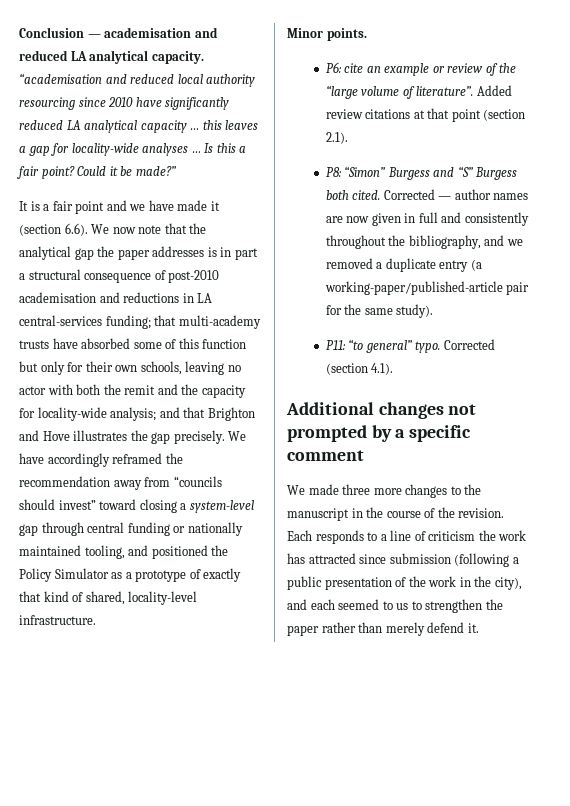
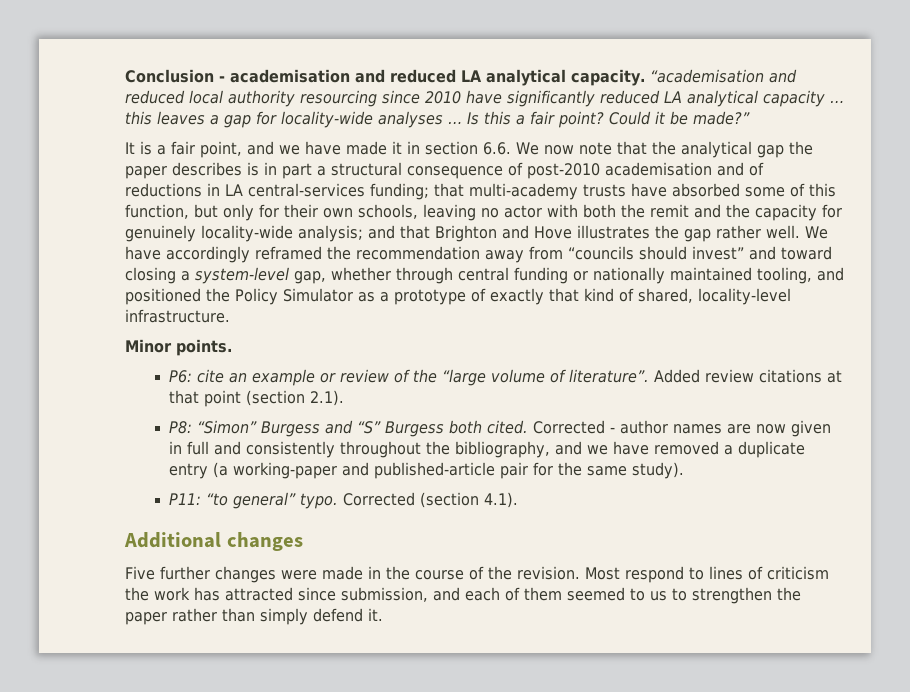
- Conclusion — academisation and reduced LA analytical capacity.
+ Conclusion - academisation and reduced LA analytical capacity.
- It is a fair point and we have made it (section 6.6). We now note that the analytical gap the paper addresses is in part a structural consequence of post-2010 academisation and reductions in LA central-services funding;
+ It is a fair point, and we have made it in section 6.6. We now note that the analytical gap the paper describes is in part a structural consequence of post-2010 academisation and of reductions in LA central-services funding;
- that multi-academy trusts have absorbed some of this function but only for their own schools, leaving no actor with both the remit and the capacity for locality-wide analysis;
+ that multi-academy trusts have absorbed some of this function, but only for their own schools, leaving no actor with both the remit and the capacity for genuinely locality-wide analysis;
- and that Brighton and Hove illustrates the gap precisely.
+ and that Brighton and Hove illustrates the gap rather well.
- We have accordingly reframed the recommendation away from “councils should invest” toward closing a system-level gap through central funding or nationally maintained tooling, and positioned the Policy Simulator as a prototype of exactly that kind of shared, locality-level infrastructure.
+ We have accordingly reframed the recommendation away from “councils should invest” and toward closing a system-level gap, whether through central funding or nationally maintained tooling, and positioned the Policy Simulator as a prototype of exactly that kind of shared, locality-level infrastructure.
- Corrected — author names are now given in full and consistently throughout the bibliography, and we removed a duplicate entry (a working-paper/published-article pair for the same study).
+ Corrected - author names are now given in full and consistently throughout the bibliography, and we have removed a duplicate entry (a working-paper and published-article pair for the same study).
- Additional changes not prompted by a specific comment
- We made three more changes to the manuscript in the course of the revision.
+ Additional changes
+ Five further changes were made in the course of the revision.
- Each responds to a line of criticism the work has attracted since submission (following a public presentation of the work in the city), and each seemed to us to strengthen the paper rather than merely defend it.
+ Most respond to lines of criticism the work has attracted since submission, and each of them seemed to us to strengthen the paper rather than simply defend it.

